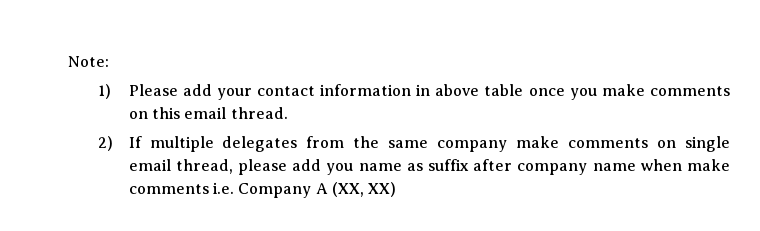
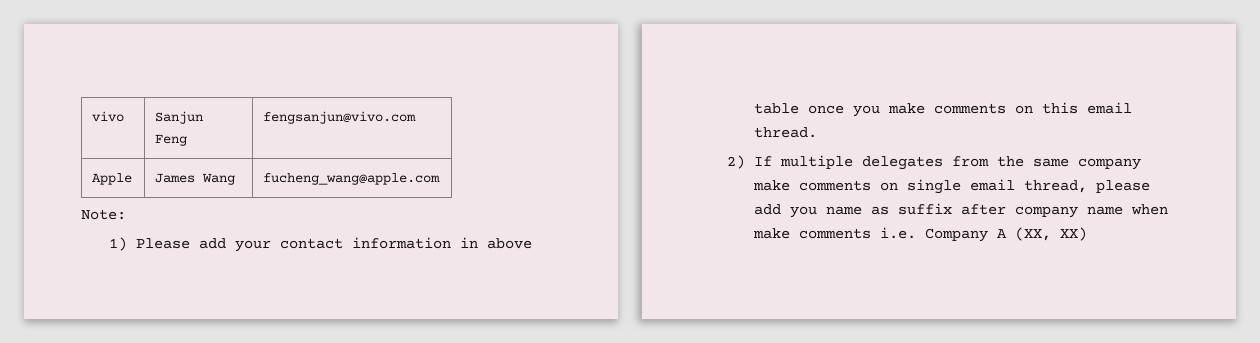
+ vivo | Sanjun Feng | fengsanjun@vivo.com
+ Apple | James Wang | fucheng_wang@apple.com

